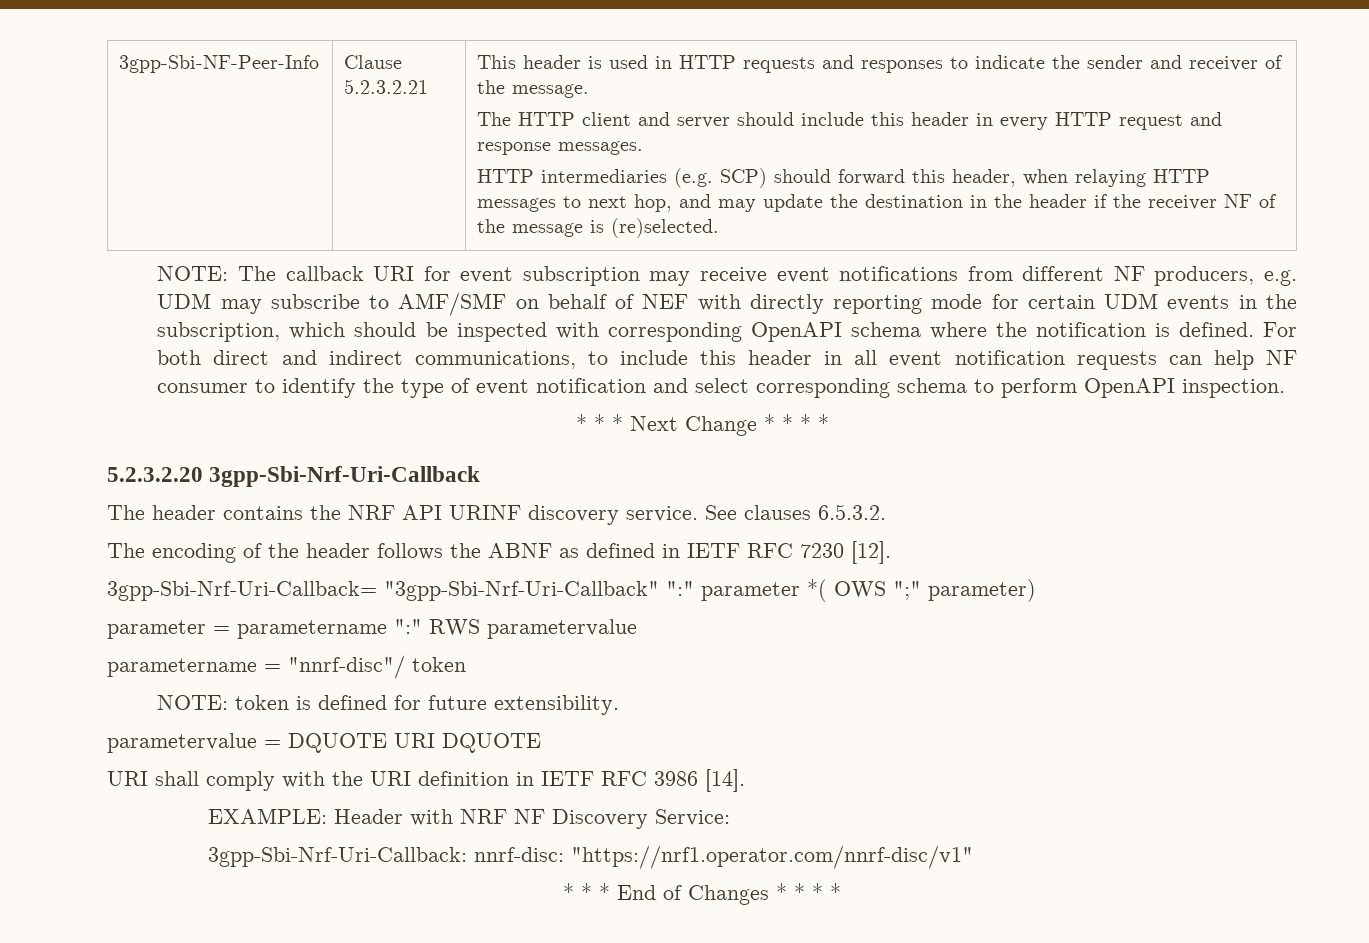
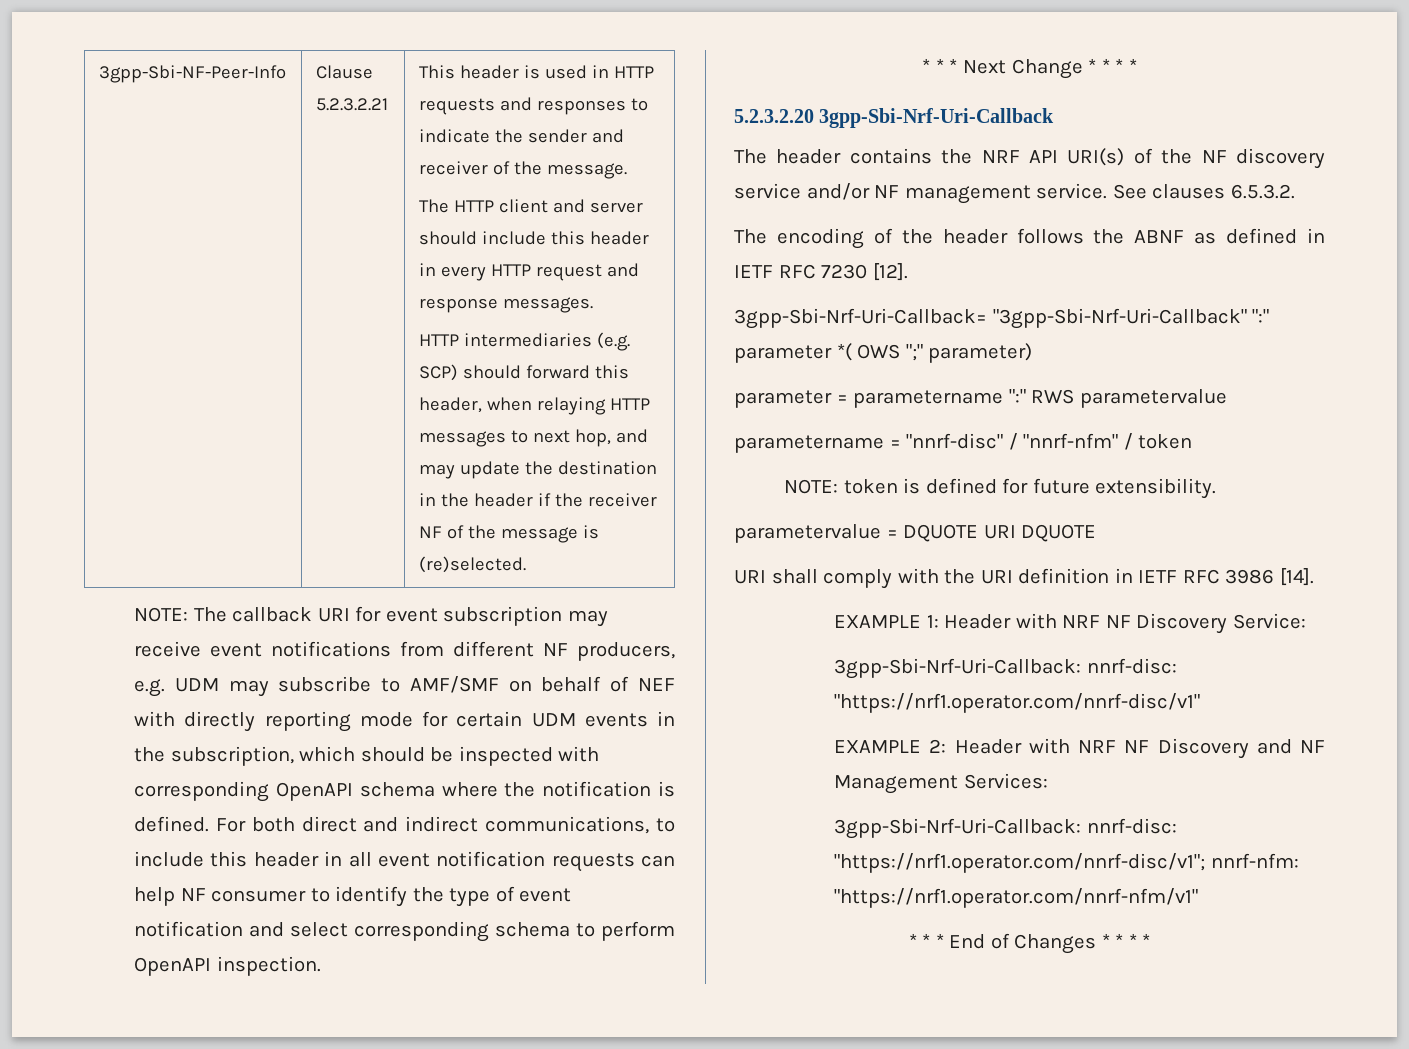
- The header contains the NRF API URINF discovery service.
+ The header contains the NRF API URI(s) of the NF discovery service and/or NF management service.
- parametername = "nnrf-disc"/ token
+ parametername = "nnrf-disc" / "nnrf-nfm" / token
- EXAMPLE: Header with NRF NF Discovery Service:
+ EXAMPLE 1: Header with NRF NF Discovery Service:
+ EXAMPLE 2: Header with NRF NF Discovery and NF Management Services:
+ 3gpp-Sbi-Nrf-Uri-Callback: nnrf-disc: "https://nrf1.operator.com/nnrf-disc/v1"; nnrf-nfm: "https://nrf1.operator.com/nnrf-nfm/v1"

